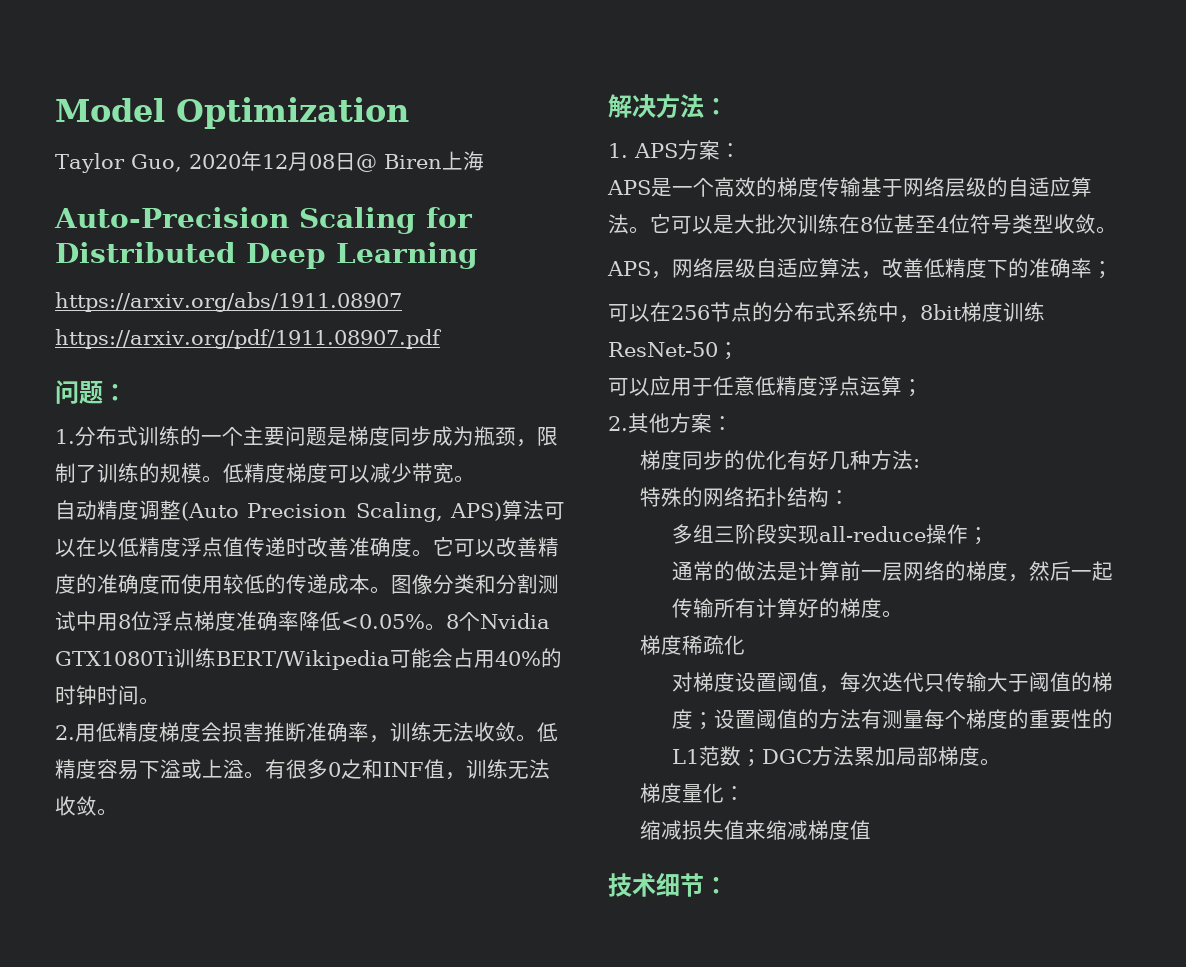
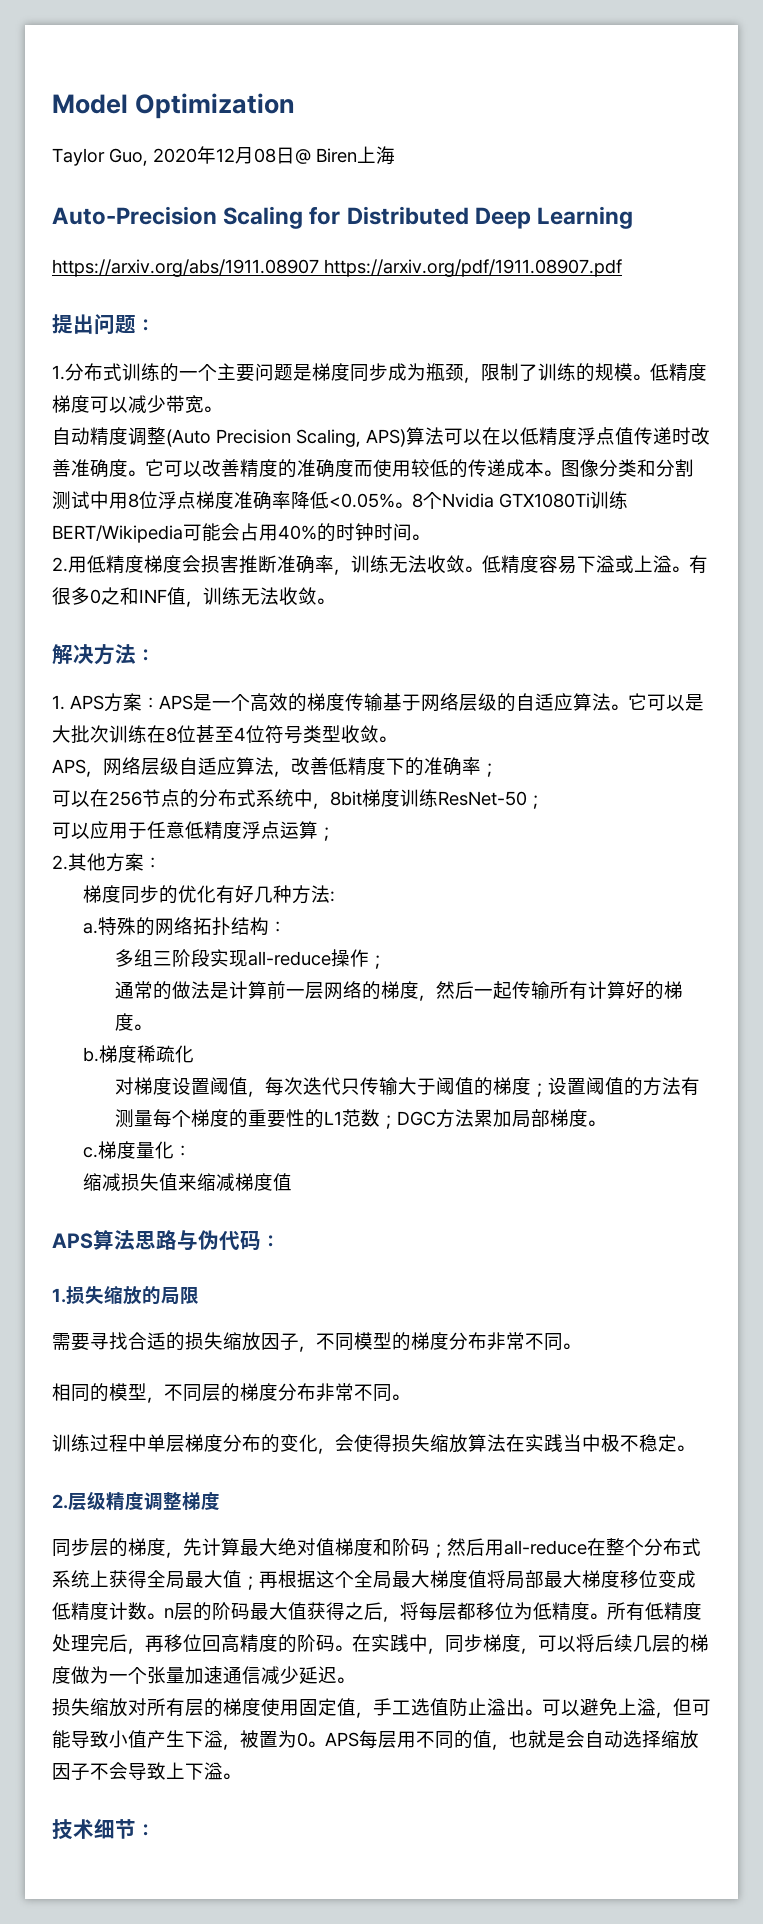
- 问题：
+ 提出问题：
- 1. APS方案：
- APS是一个高效的梯度传输基于网络层级的自适应算法。
+ 1. APS方案：APS是一个高效的梯度传输基于网络层级的自适应算法。
+ a.
+ b.
+ c.
+ APS算法思路与伪代码：
+ 1.损失缩放的局限
+ 需要寻找合适的损失缩放因子，不同模型的梯度分布非常不同。
+ 相同的模型，不同层的梯度分布非常不同。
+ 训练过程中单层梯度分布的变化，会使得损失缩放算法在实践当中极不稳定。
+ 2.层级精度调整梯度
+ 同步层的梯度，先计算最大绝对值梯度和阶码；然后用all-reduce在整个分布式系统上获得全局最大值；再根据这个全局最大梯度值将局部最大梯度移位变成低精度计数。n层的阶码最大值获得之后，将每层都移位为低精度。所有低精度处理完后，再移位回高精度的阶码。在实践中，同步梯度，可以将后续几层的梯度做为一个张量加速通信减少延迟。
+ 损失缩放对所有层的梯度使用固定值，手工选值防止溢出。可以避免上溢，但可能导致小值产生下溢，被置为0。APS每层用不同的值，也就是会自动选择缩放因子不会导致上下溢。

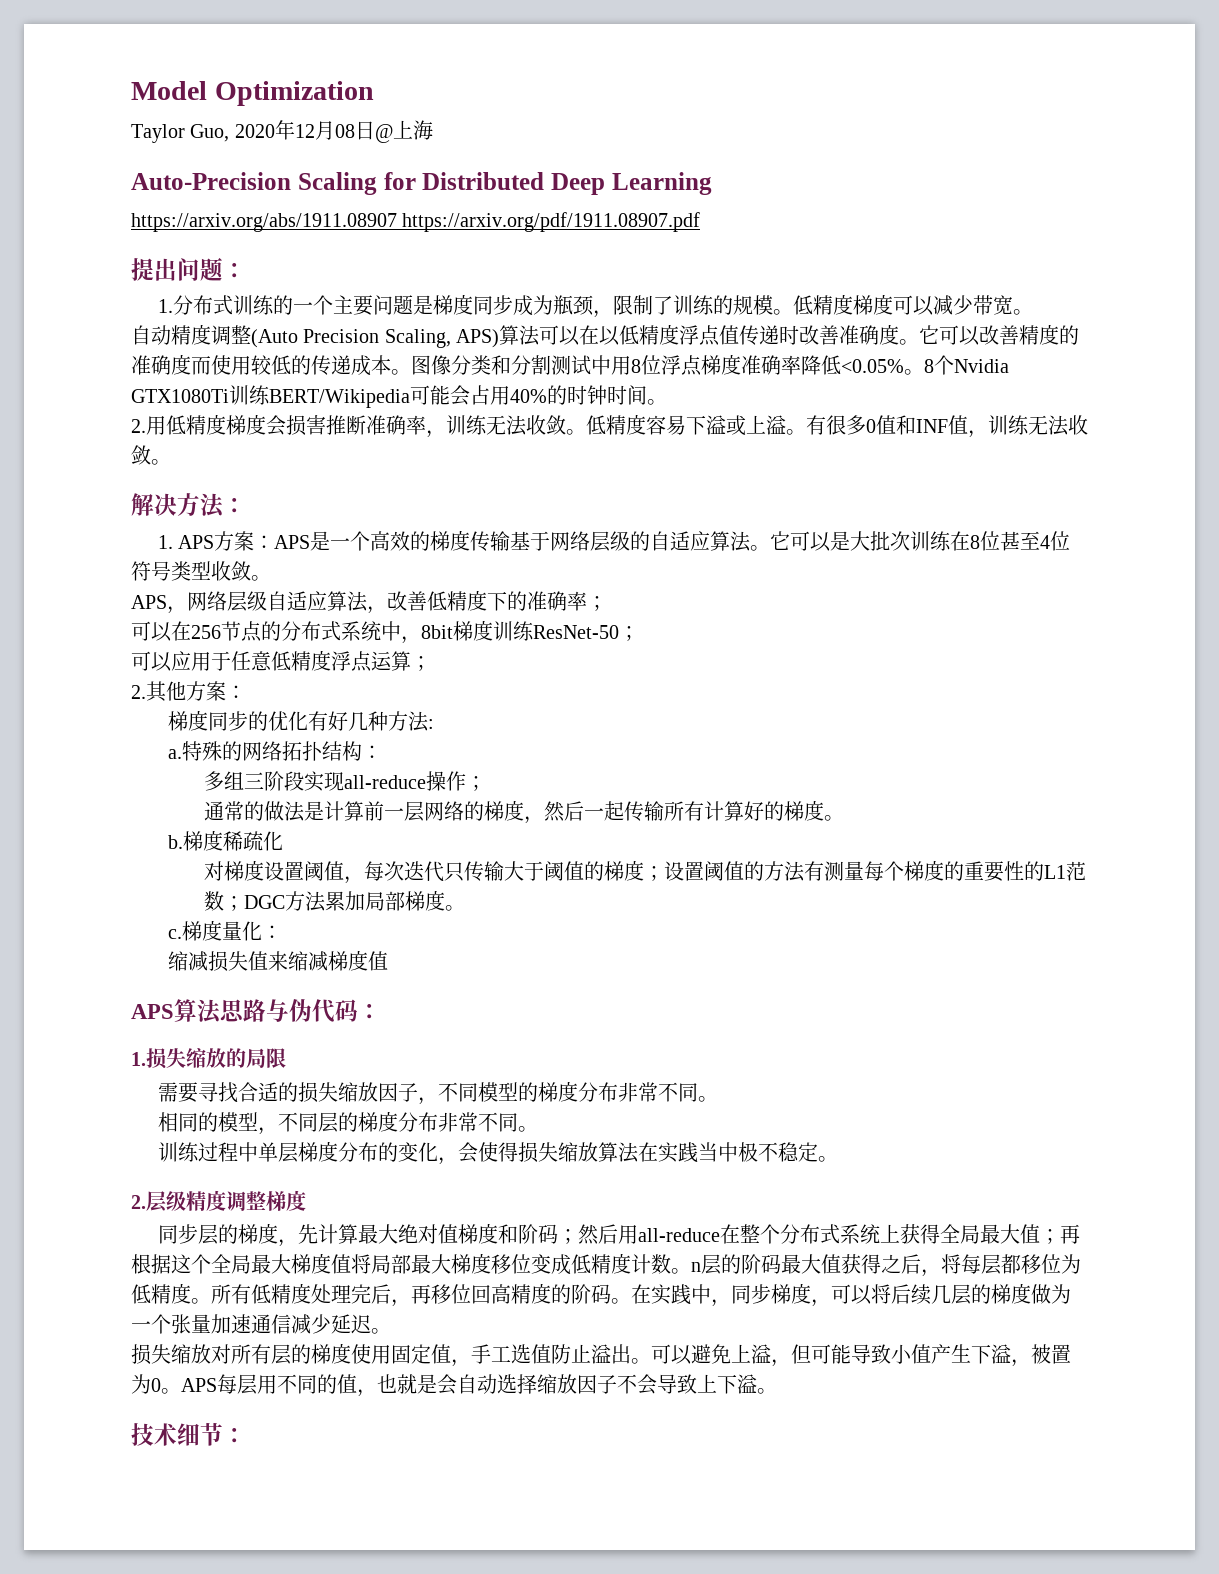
- Taylor Guo, 2020年12月08日@ Biren上海
+ Taylor Guo, 2020年12月08日@上海
- 有很多0之和INF值，训练无法收敛。
+ 有很多0值和INF值，训练无法收敛。

